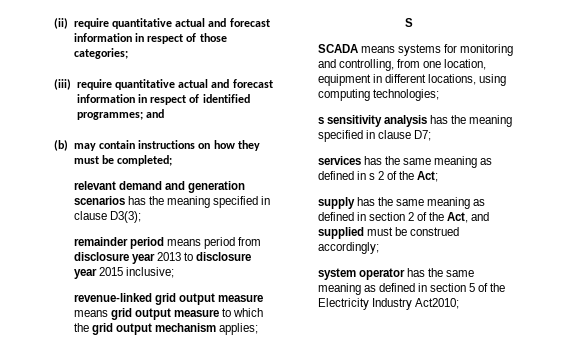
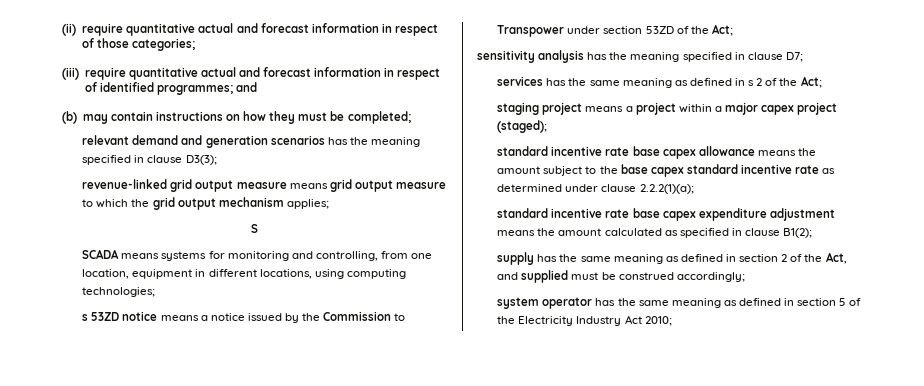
- remainder period means period from disclosure year 2013 to disclosure year 2015 inclusive;
- s sensitivity analysis has the meaning specified in clause D7;
+ s 53ZD notice means a notice issued by the Commission to Transpower under section 53ZD of the Act;
+ sensitivity analysis has the meaning specified in clause D7;
+ staging project means a project within a major capex project (staged);
+ standard incentive rate base capex allowance means the amount subject to the base capex standard incentive rate as determined under clause 2.2.2(1)(a);
+ standard incentive rate base capex expenditure adjustment means the amount calculated as specified in clause B1(2);
- system operator has the same meaning as defined in section 5 of the Electricity Industry Act2010;
+ system operator has the same meaning as defined in section 5 of the Electricity Industry Act 2010;

